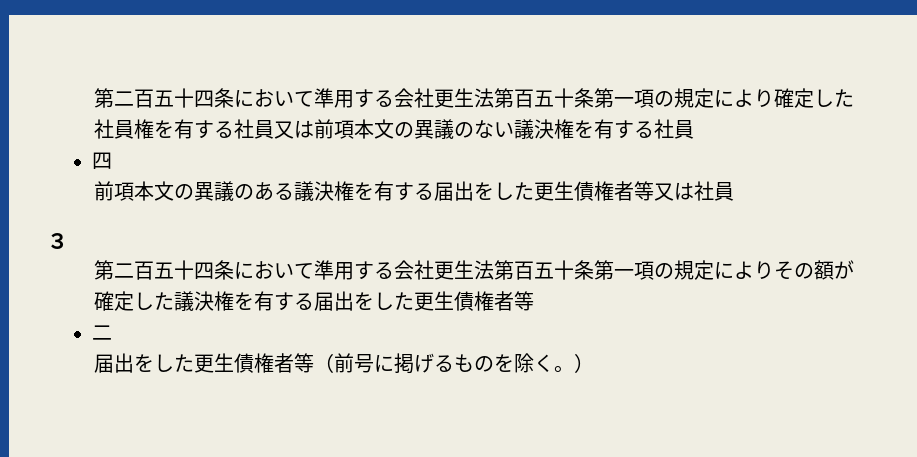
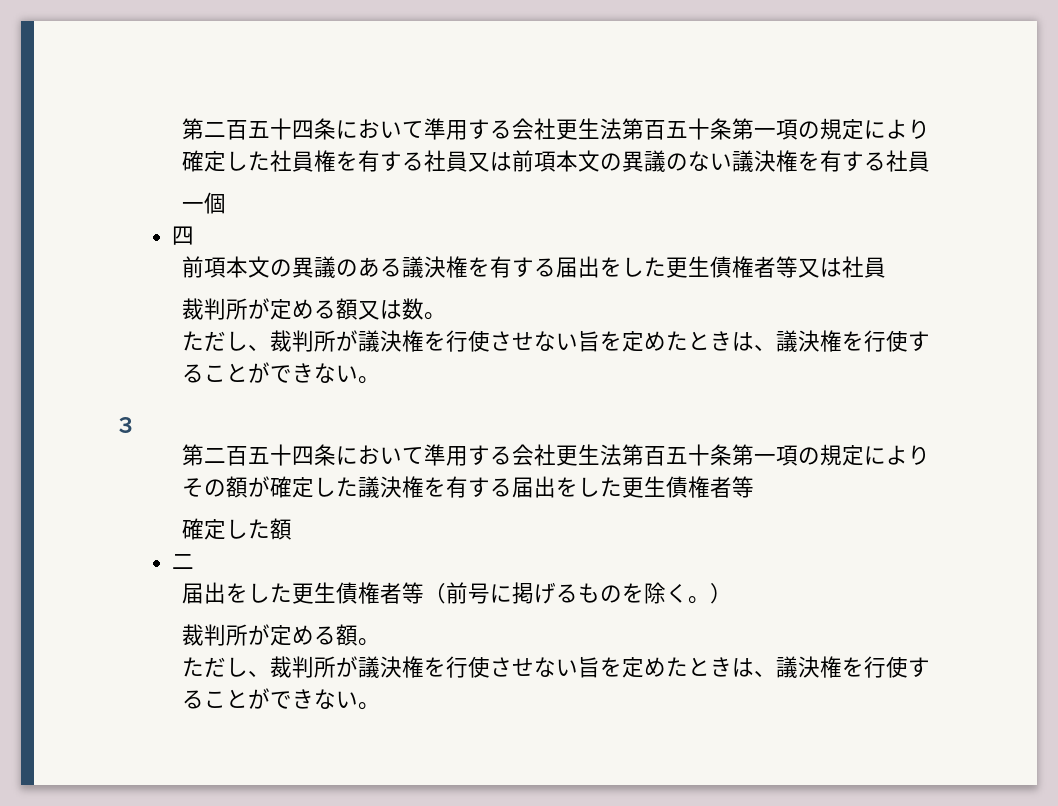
+ 一個
+ 裁判所が定める額又は数。
+ ただし、裁判所が議決権を行使させない旨を定めたときは、議決権を行使することができない。
+ 確定した額
+ 裁判所が定める額。
+ ただし、裁判所が議決権を行使させない旨を定めたときは、議決権を行使することができない。

